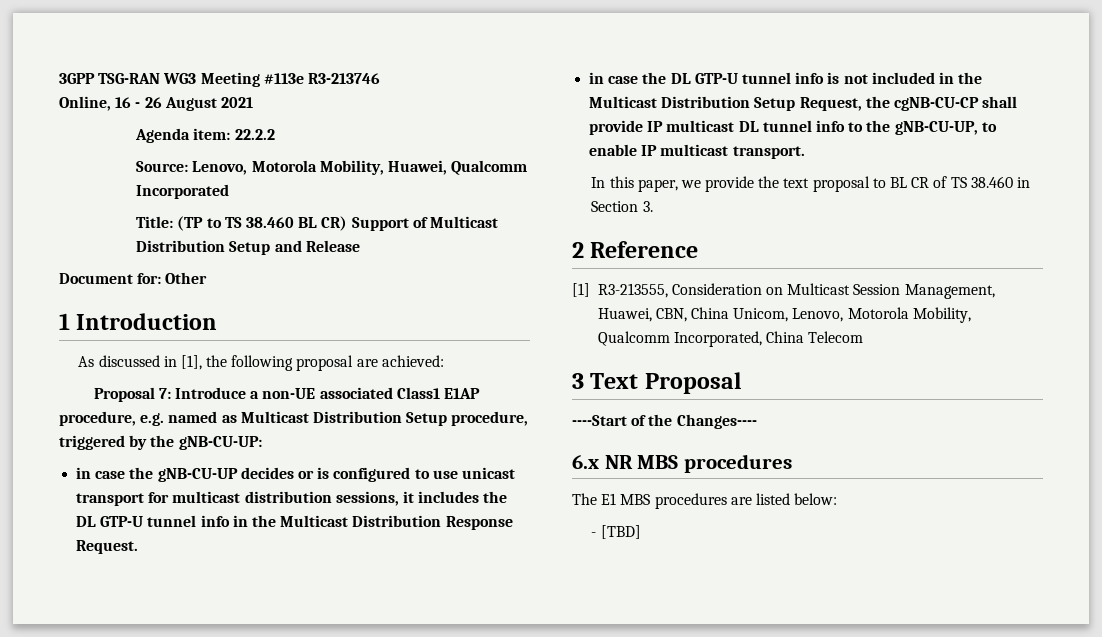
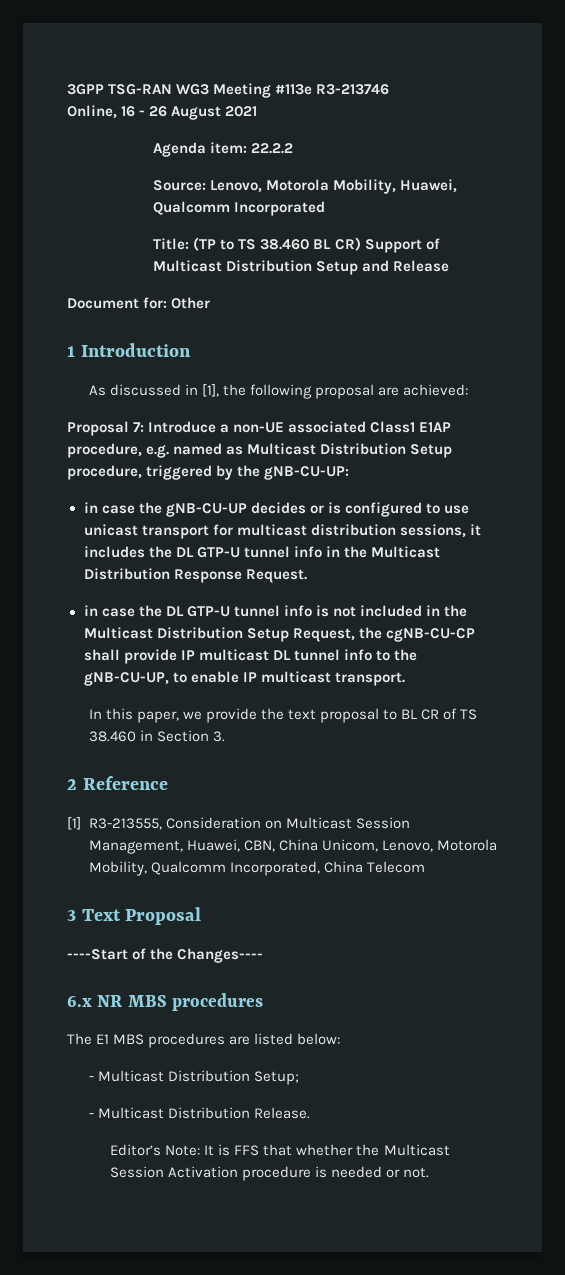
- - [TBD]
+ - Multicast Distribution Setup;
+ - Multicast Distribution Release.
+ Editor’s Note: It is FFS that whether the Multicast Session Activation procedure is needed or not.

